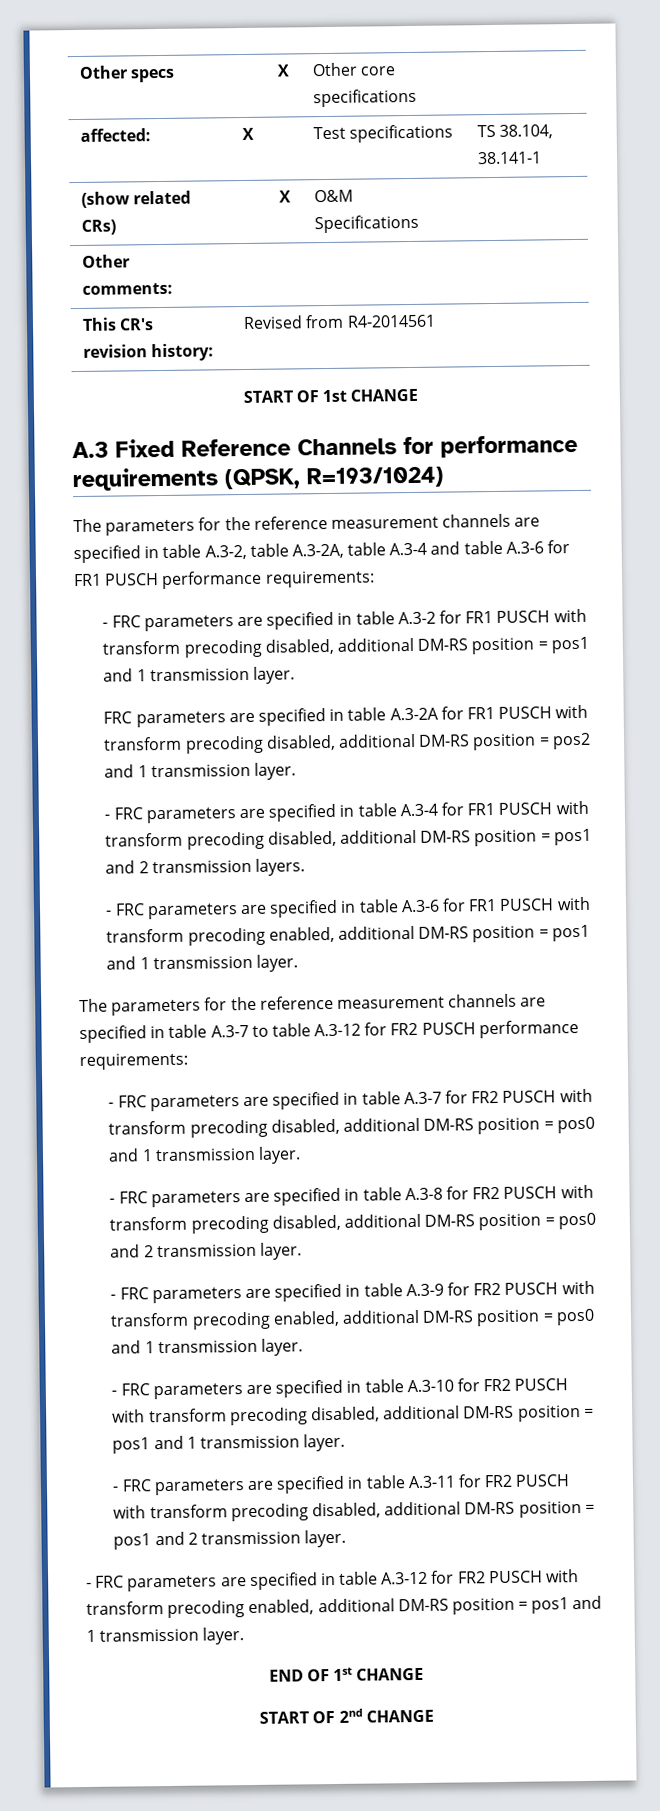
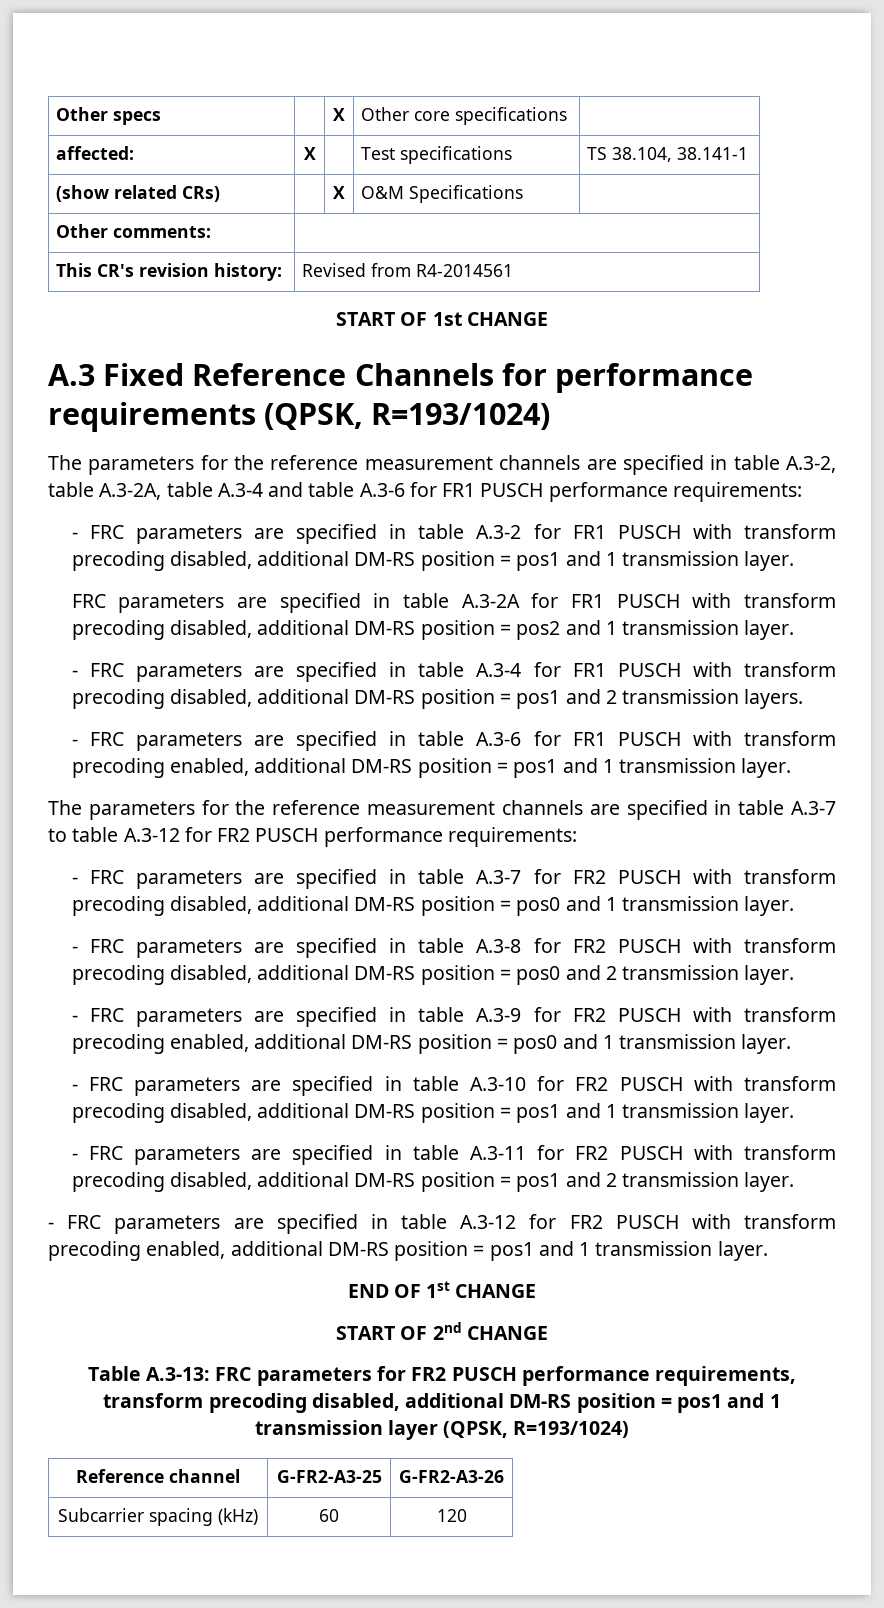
+ Table A.3-13: FRC parameters for FR2 PUSCH performance requirements, transform precoding disabled, additional DM-RS position = pos1 and 1 transmission layer (QPSK, R=193/1024)
+ Reference channel | G-FR2-A3-25 | G-FR2-A3-26
+ Subcarrier spacing (kHz) | 60 | 120

